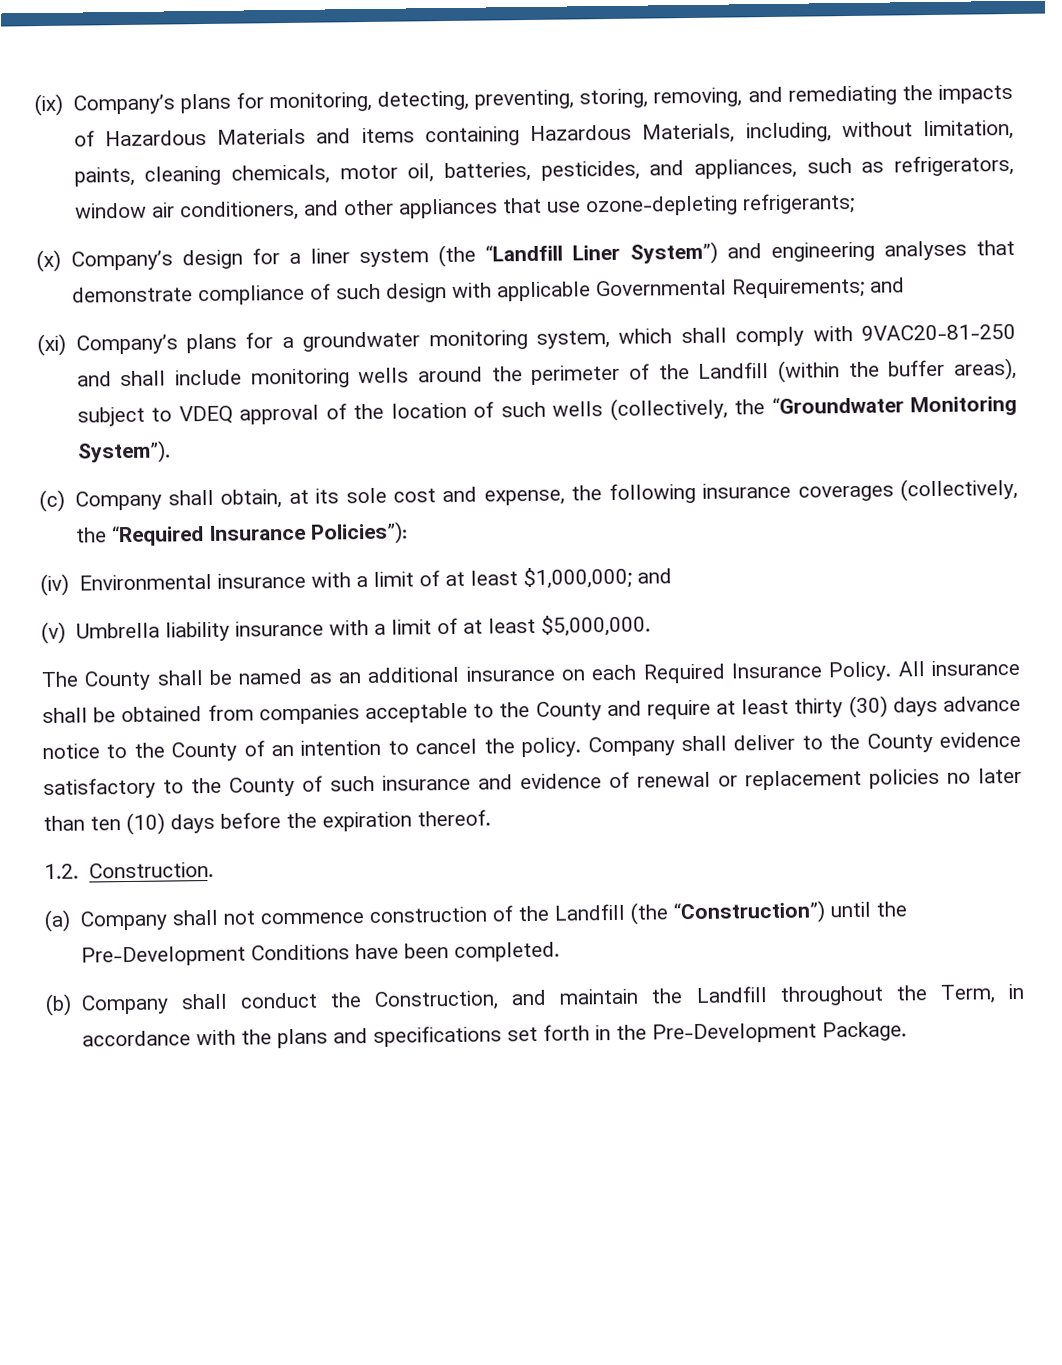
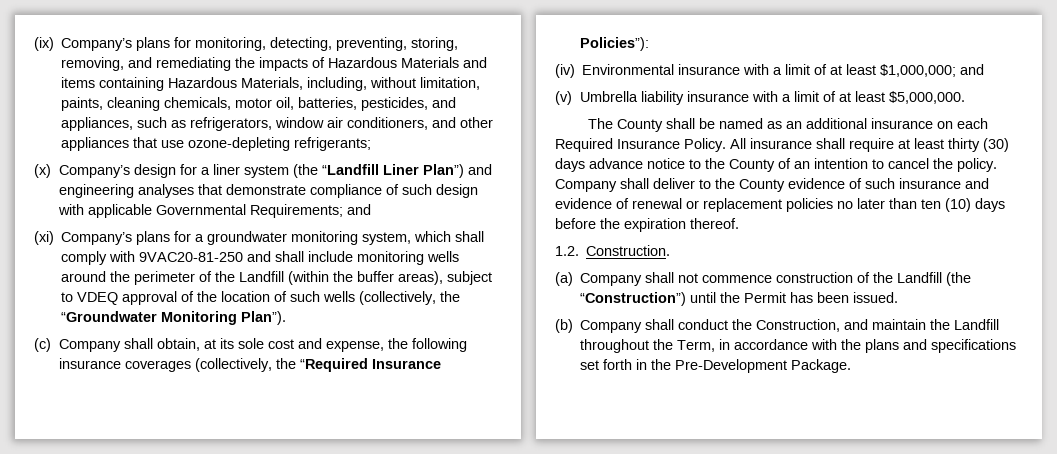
- (x) Company’s design for a liner system (the “Landfill Liner System”) and engineering analyses that demonstrate compliance of such design with applicable Governmental Requirements; and
+ (x) Company’s design for a liner system (the “Landfill Liner Plan”) and engineering analyses that demonstrate compliance of such design with applicable Governmental Requirements; and
- (xi) Company’s plans for a groundwater monitoring system, which shall comply with 9VAC20-81-250 and shall include monitoring wells around the perimeter of the Landfill (within the buffer areas), subject to VDEQ approval of the location of such wells (collectively, the “Groundwater Monitoring System”).
+ (xi) Company’s plans for a groundwater monitoring system, which shall comply with 9VAC20-81-250 and shall include monitoring wells around the perimeter of the Landfill (within the buffer areas), subject to VDEQ approval of the location of such wells (collectively, the “Groundwater Monitoring Plan”).
- All insurance shall be obtained from companies acceptable to the County and require at least thirty (30) days advance notice to the County of an intention to cancel the policy.
+ All insurance shall require at least thirty (30) days advance notice to the County of an intention to cancel the policy.
- Company shall deliver to the County evidence satisfactory to the County of such insurance and evidence of renewal or replacement policies no later than ten (10) days before the expiration thereof.
+ Company shall deliver to the County evidence of such insurance and evidence of renewal or replacement policies no later than ten (10) days before the expiration thereof.
- (a) Company shall not commence construction of the Landfill (the “Construction”) until the Pre-Development Conditions have been completed.
+ (a) Company shall not commence construction of the Landfill (the “Construction”) until the Permit has been issued.

